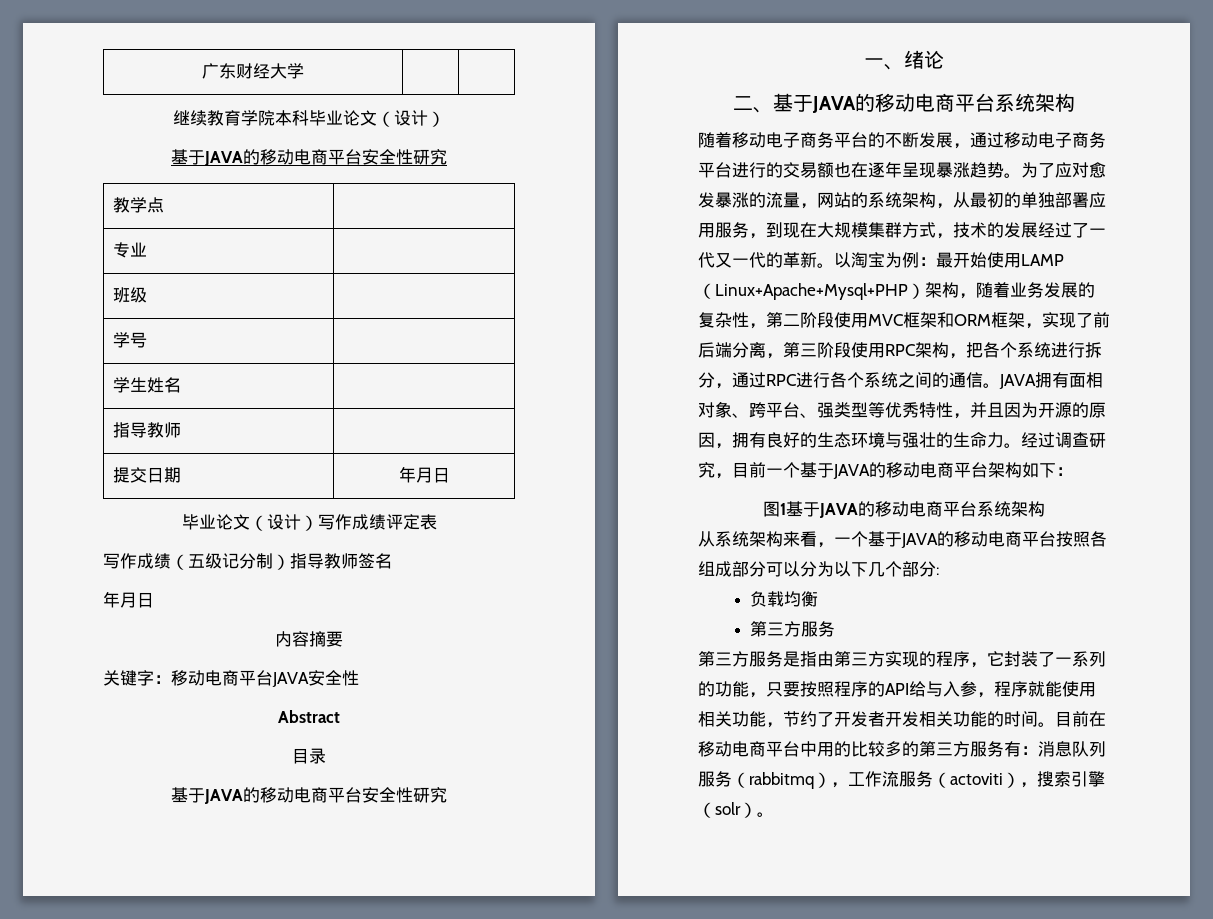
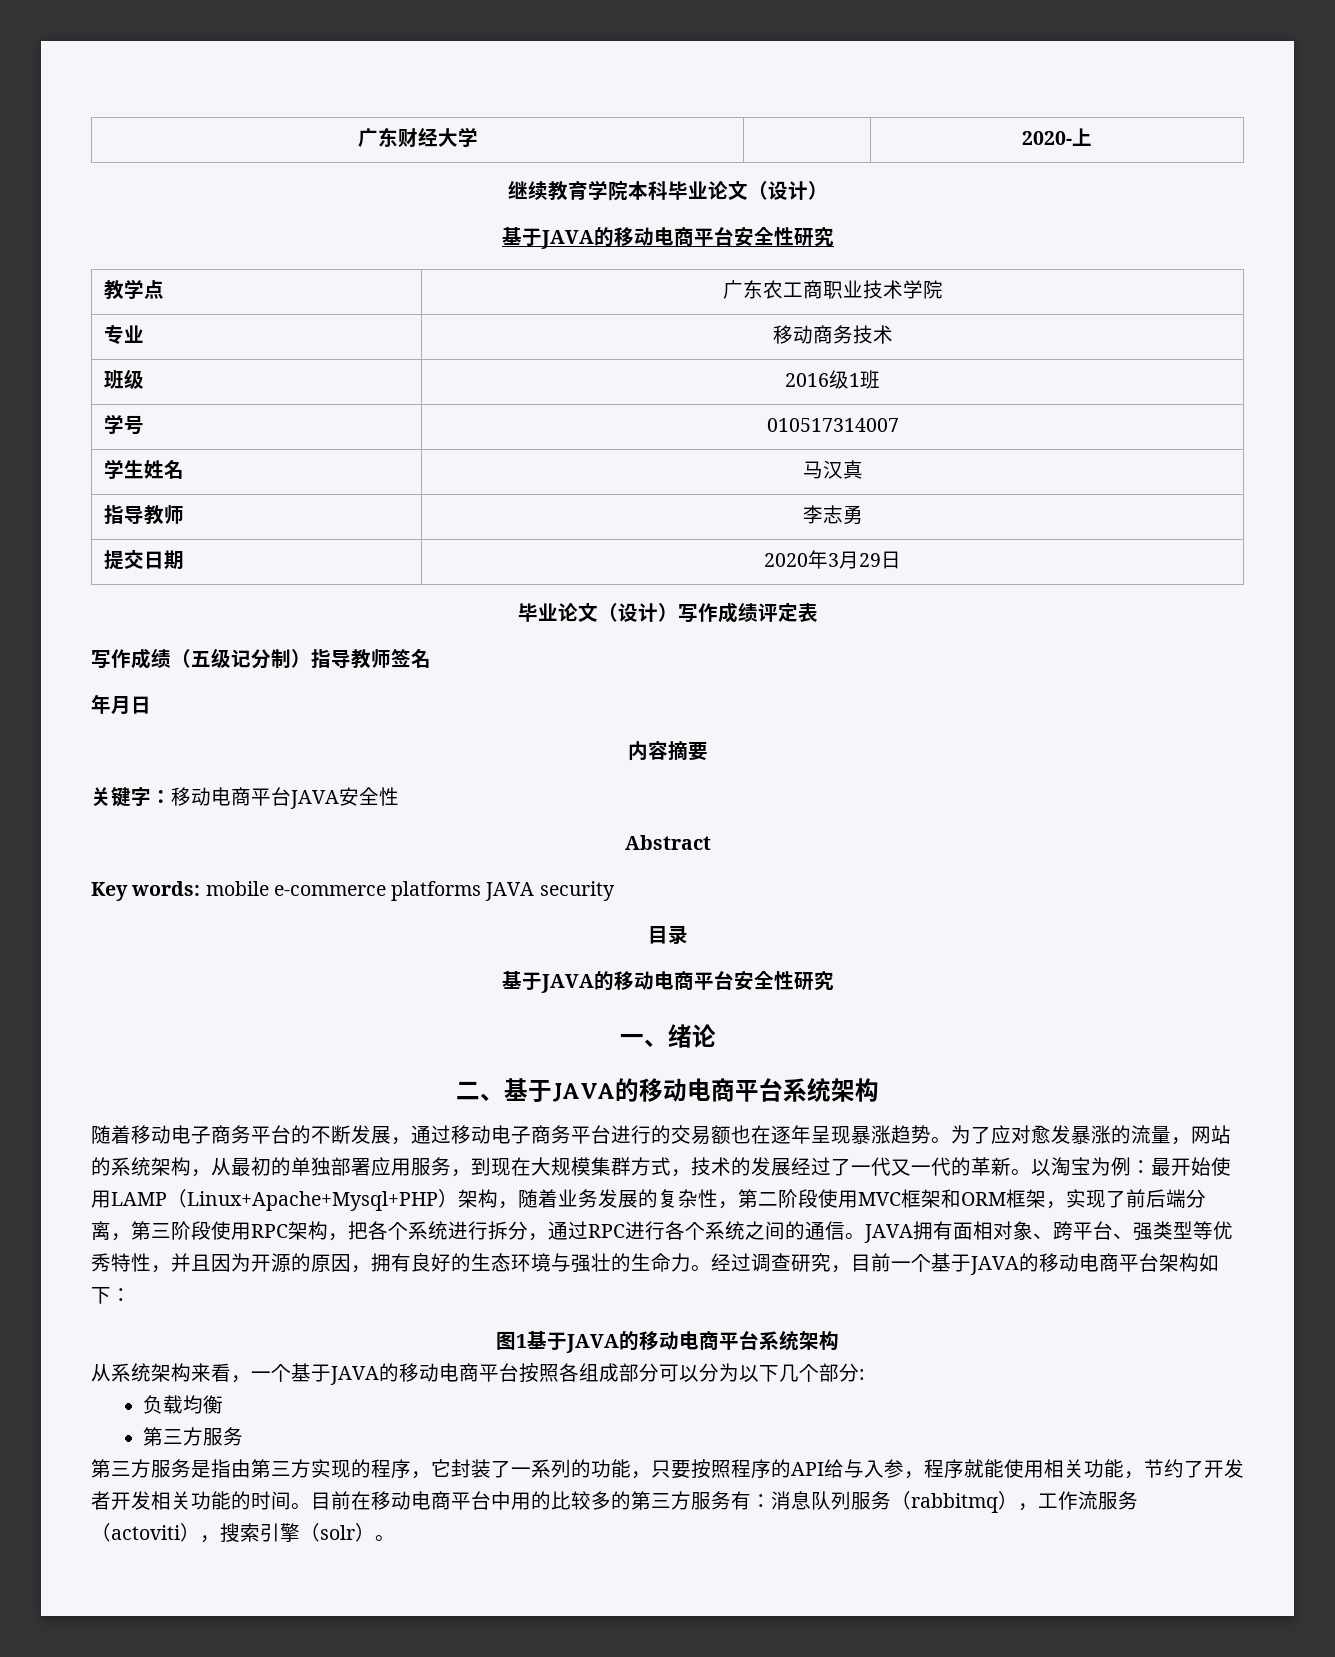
- 广东财经大学 | |
+ 广东财经大学 | | 2020-上
- 教学点 |
- 专业 |
- 班级 |
+ 教学点 | 广东农工商职业技术学院
+ 专业 | 移动商务技术
+ 班级 | 2016级1班
- 学号 |
+ 学号 | 010517314007
- 学生姓名 |
+ 学生姓名 | 马汉真
- 指导教师 |
+ 指导教师 | 李志勇
- 提交日期 | 年月日
+ 提交日期 | 2020年3月29日
+ Key words: mobile e-commerce platforms JAVA security

